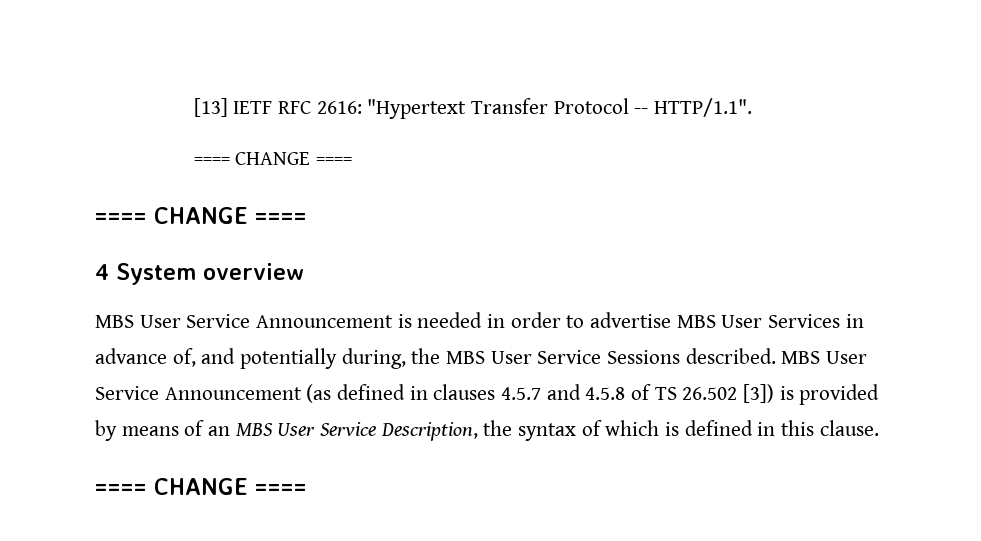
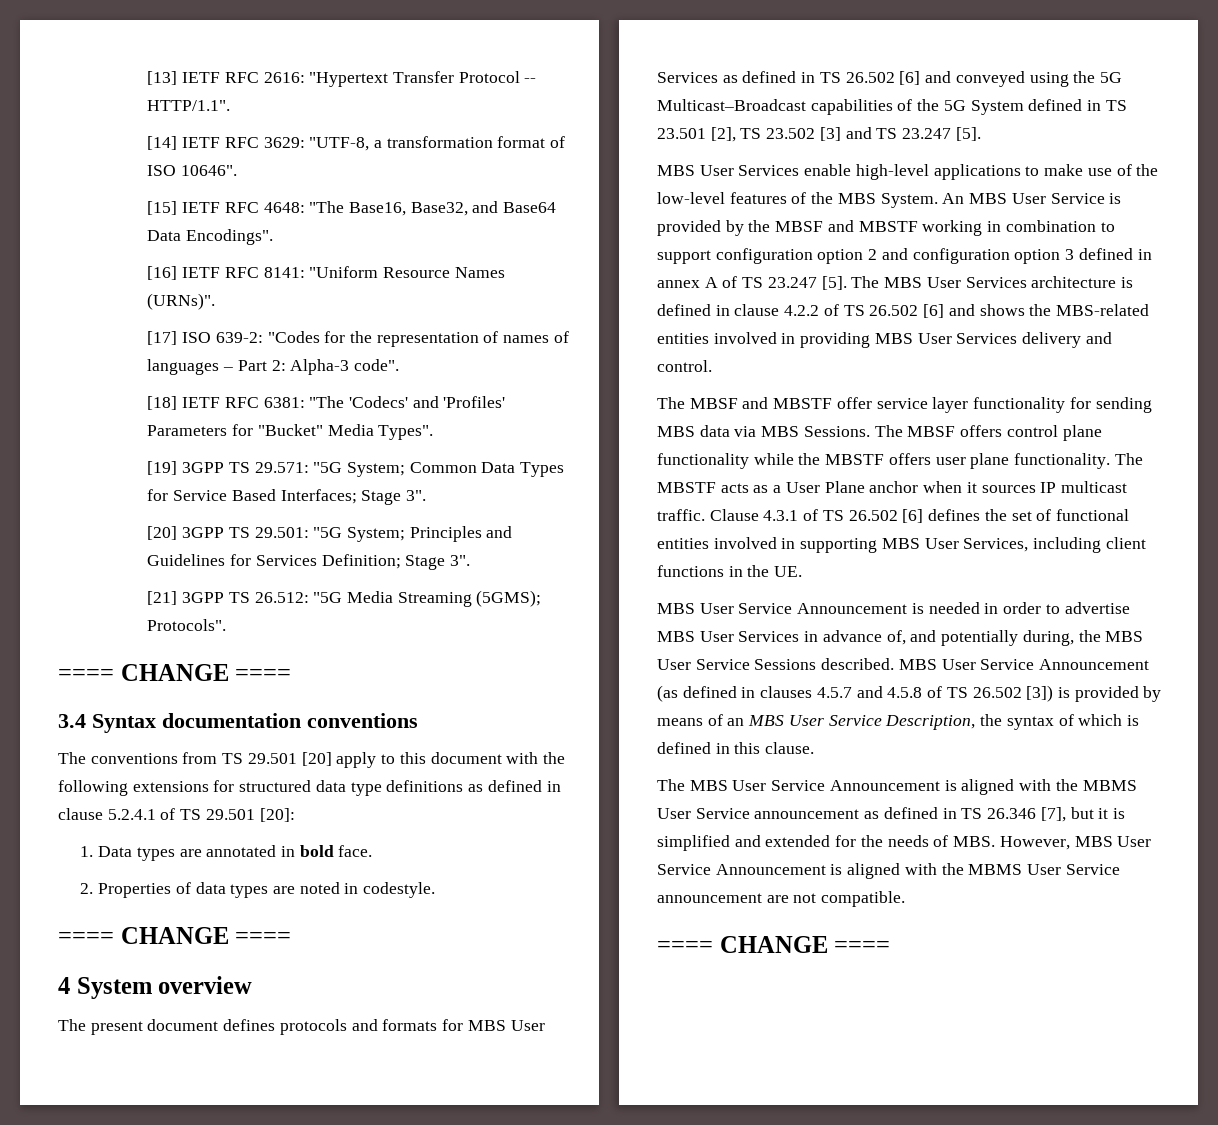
  [13] IETF RFC 2616: "Hypertext Transfer Protocol -- HTTP/1.1".
+ [14] IETF RFC 3629: "UTF-8, a transformation format of ISO 10646".
+ [15] IETF RFC 4648: "The Base16, Base32, and Base64 Data Encodings".
+ [16] IETF RFC 8141: "Uniform Resource Names (URNs)".
+ [17] ISO 639-2: "Codes for the representation of names of languages – Part 2: Alpha-3 code".
+ [18] IETF RFC 6381: "The 'Codecs' and 'Profiles' Parameters for "Bucket" Media Types".
+ [19] 3GPP TS 29.571: "5G System; Common Data Types for Service Based Interfaces; Stage 3".
+ [20] 3GPP TS 29.501: "5G System; Principles and Guidelines for Services Definition; Stage 3".
+ [21] 3GPP TS 26.512: "5G Media Streaming (5GMS); Protocols".
  ==== CHANGE ====
+ 3.4 Syntax documentation conventions
+ The conventions from TS 29.501 [20] apply to this document with the following extensions for structured data type definitions as defined in clause 5.2.4.1 of TS 29.501 [20]:
+ 1. Data types are annotated in bold face.
+ 2. Properties of data types are noted in codestyle.
+ The present document defines protocols and formats for MBS User Services as defined in TS 26.502 [6] and conveyed using the 5G Multicast–Broadcast capabilities of the 5G System defined in TS 23.501 [2], TS 23.502 [3] and TS 23.247 [5].
+ MBS User Services enable high-level applications to make use of the low-level features of the MBS System. An MBS User Service is provided by the MBSF and MBSTF working in combination to support configuration option 2 and configuration option 3 defined in annex A of TS 23.247 [5]. The MBS User Services architecture is defined in clause 4.2.2 of TS 26.502 [6] and shows the MBS-related entities involved in providing MBS User Services delivery and control.
+ The MBSF and MBSTF offer service layer functionality for sending MBS data via MBS Sessions. The MBSF offers control plane functionality while the MBSTF offers user plane functionality. The MBSTF acts as a User Plane anchor when it sources IP multicast traffic. Clause 4.3.1 of TS 26.502 [6] defines the set of functional entities involved in supporting MBS User Services, including client functions in the UE.
+ The MBS User Service Announcement is aligned with the MBMS User Service announcement as defined in TS 26.346 [7], but it is simplified and extended for the needs of MBS. However, MBS User Service Announcement is aligned with the MBMS User Service announcement are not compatible.

